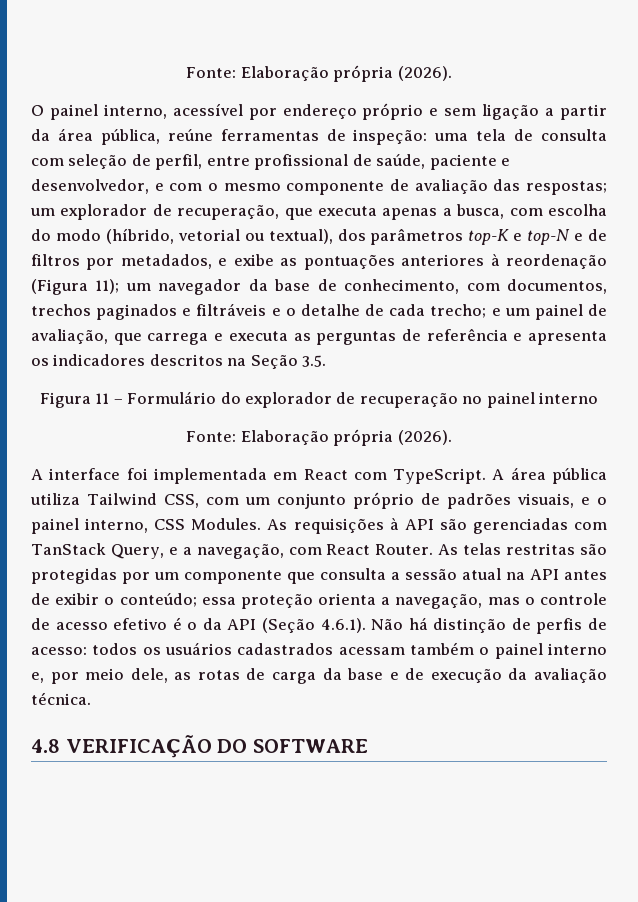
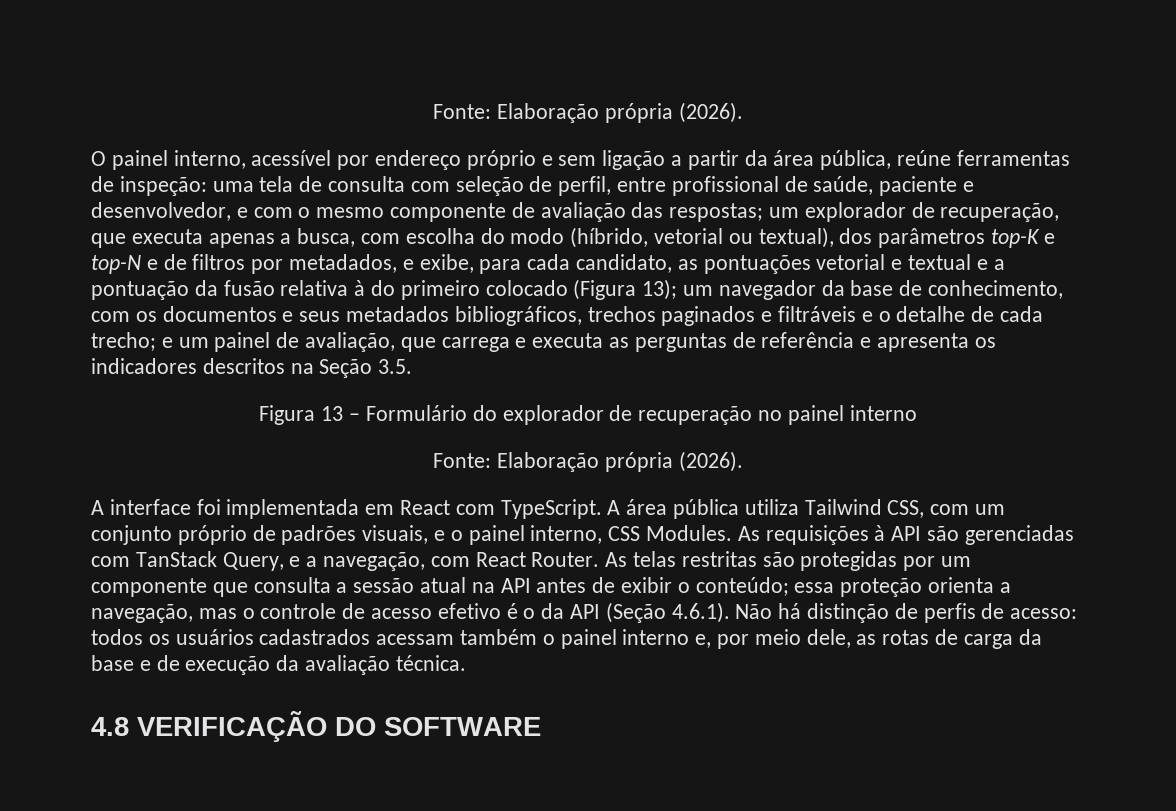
- um explorador de recuperação, que executa apenas a busca, com escolha do modo (híbrido, vetorial ou textual), dos parâmetros top-K e top-N e de filtros por metadados, e exibe as pontuações anteriores à reordenação (Figura 11);
+ um explorador de recuperação, que executa apenas a busca, com escolha do modo (híbrido, vetorial ou textual), dos parâmetros top-K e top-N e de filtros por metadados, e exibe, para cada candidato, as pontuações vetorial e textual e a pontuação da fusão relativa à do primeiro colocado (Figura 13);
- um navegador da base de conhecimento, com documentos, trechos paginados e filtráveis e o detalhe de cada trecho;
+ um navegador da base de conhecimento, com os documentos e seus metadados bibliográficos, trechos paginados e filtráveis e o detalhe de cada trecho;
- Figura 11 – Formulário do explorador de recuperação no painel interno
+ Figura 13 – Formulário do explorador de recuperação no painel interno

